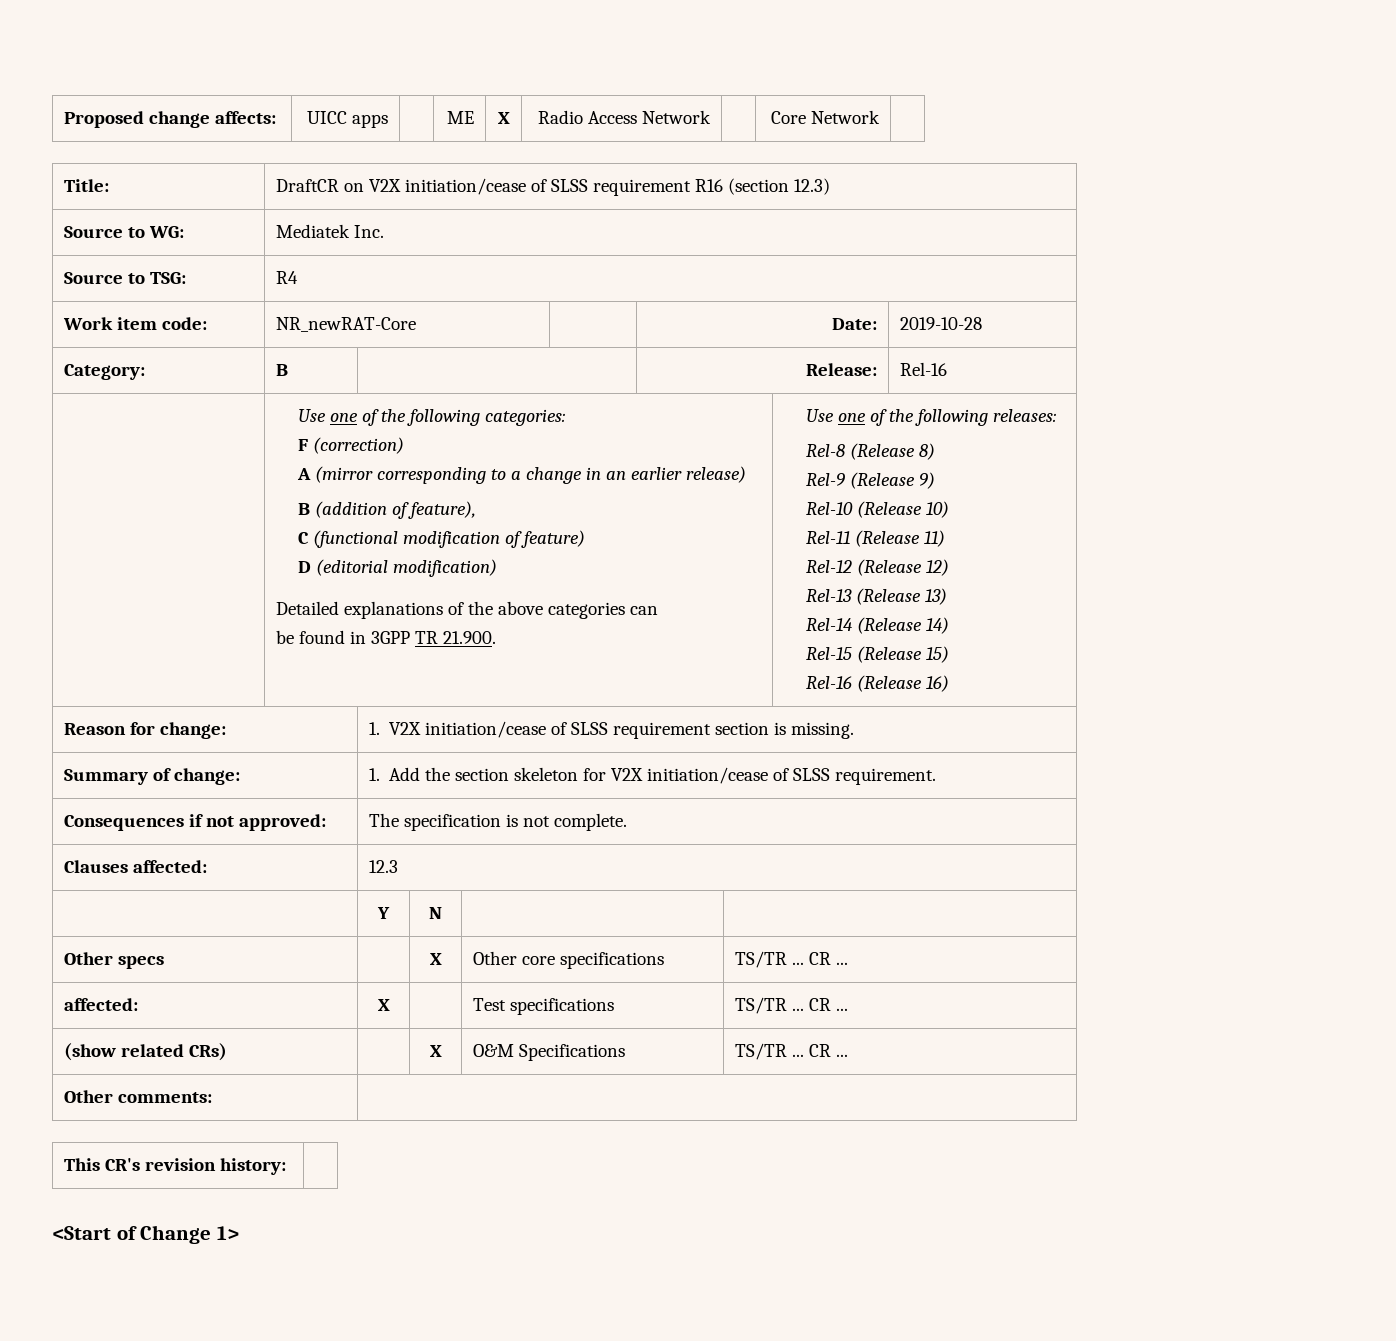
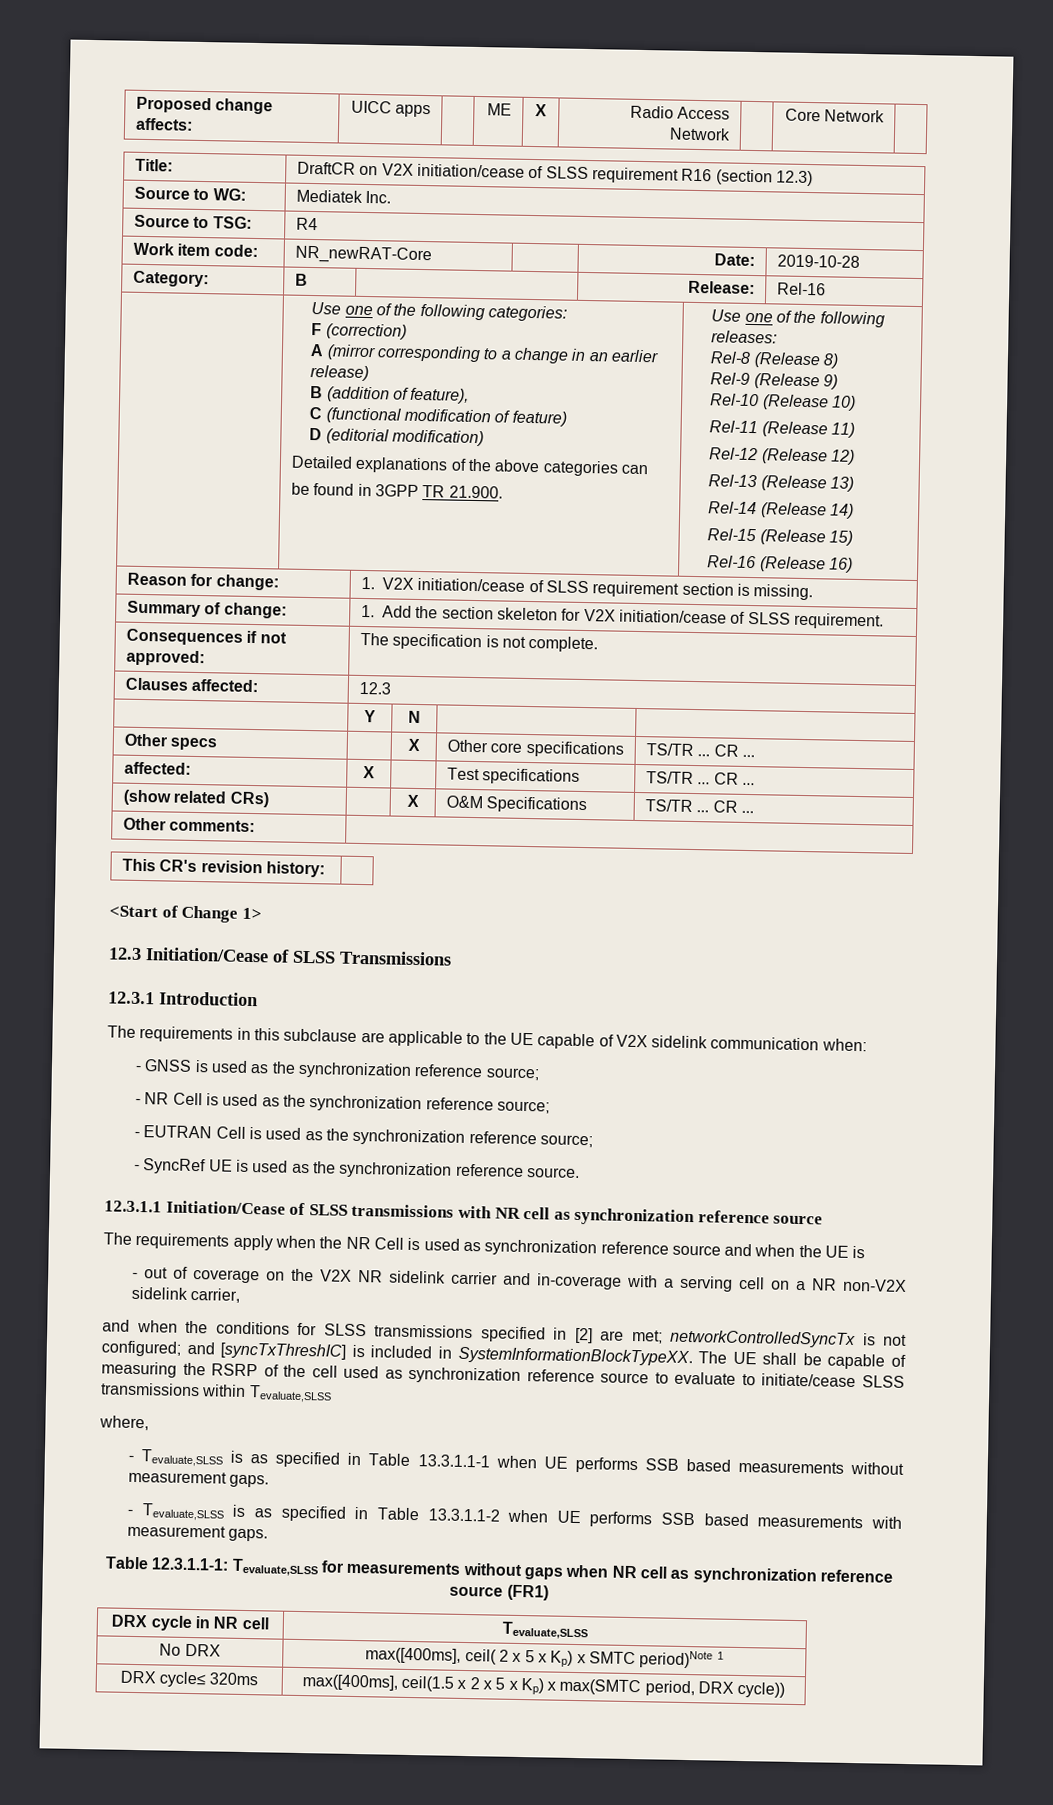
+ 12.3 Initiation/Cease of SLSS Transmissions
+ 12.3.1 Introduction
+ The requirements in this subclause are applicable to the UE capable of V2X sidelink communication when:
+ - GNSS is used as the synchronization reference source;
+ - NR Cell is used as the synchronization reference source;
+ - EUTRAN Cell is used as the synchronization reference source;
+ - SyncRef UE is used as the synchronization reference source.
+ 12.3.1.1 Initiation/Cease of SLSS transmissions with NR cell as synchronization reference source
+ The requirements apply when the NR Cell is used as synchronization reference source and when the UE is
+ - out of coverage on the V2X NR sidelink carrier and in-coverage with a serving cell on a NR non-V2X sidelink carrier,
+ and when the conditions for SLSS transmissions specified in [2] are met; networkControlledSyncTx is not configured; and [syncTxThreshIC] is included in SystemInformationBlockTypeXX. The UE shall be capable of measuring the RSRP of the cell used as synchronization reference source to evaluate to initiate/cease SLSS transmissions within Tevaluate,SLSS
+ where,
+ - Tevaluate,SLSS is as specified in Table 13.3.1.1-1 when UE performs SSB based measurements without measurement gaps.
+ - Tevaluate,SLSS is as specified in Table 13.3.1.1-2 when UE performs SSB based measurements with measurement gaps.
+ Table 12.3.1.1-1: Tevaluate,SLSS for measurements without gaps when NR cell as synchronization reference source (FR1)
+ DRX cycle in NR cell | Tevaluate,SLSS
+ No DRX | max([400ms], ceil( 2 x 5 x Kp) x SMTC period)Note 1
+ DRX cycle≤ 320ms | max([400ms], ceil(1.5 x 2 x 5 x Kp) x max(SMTC period, DRX cycle))

